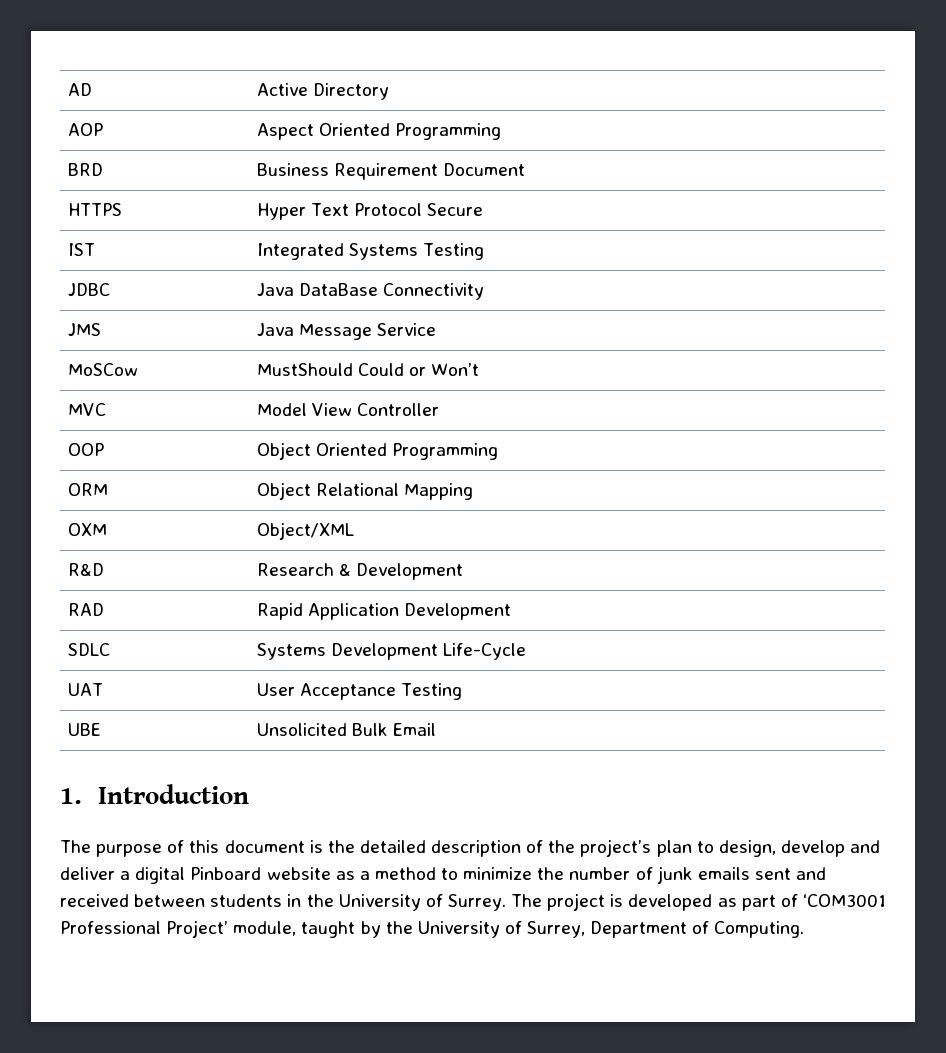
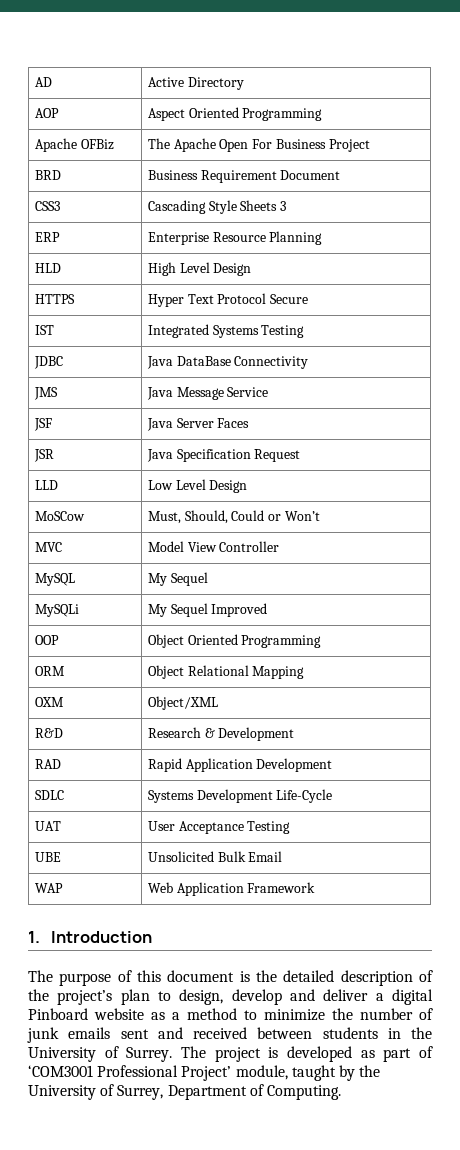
+ Apache OFBiz | The Apache Open For Business Project
  BRD | Business Requirement Document
+ CSS3 | Cascading Style Sheets 3
+ ERP | Enterprise Resource Planning
+ HLD | High Level Design
+ JSF | Java Server Faces
+ JSR | Java Specification Request
+ LLD | Low Level Design
- MoSCow | MustShould Could or Won’t
+ MoSCow | Must, Should, Could or Won’t
+ MySQL | My Sequel
+ MySQLi | My Sequel Improved
+ WAP | Web Application Framework

